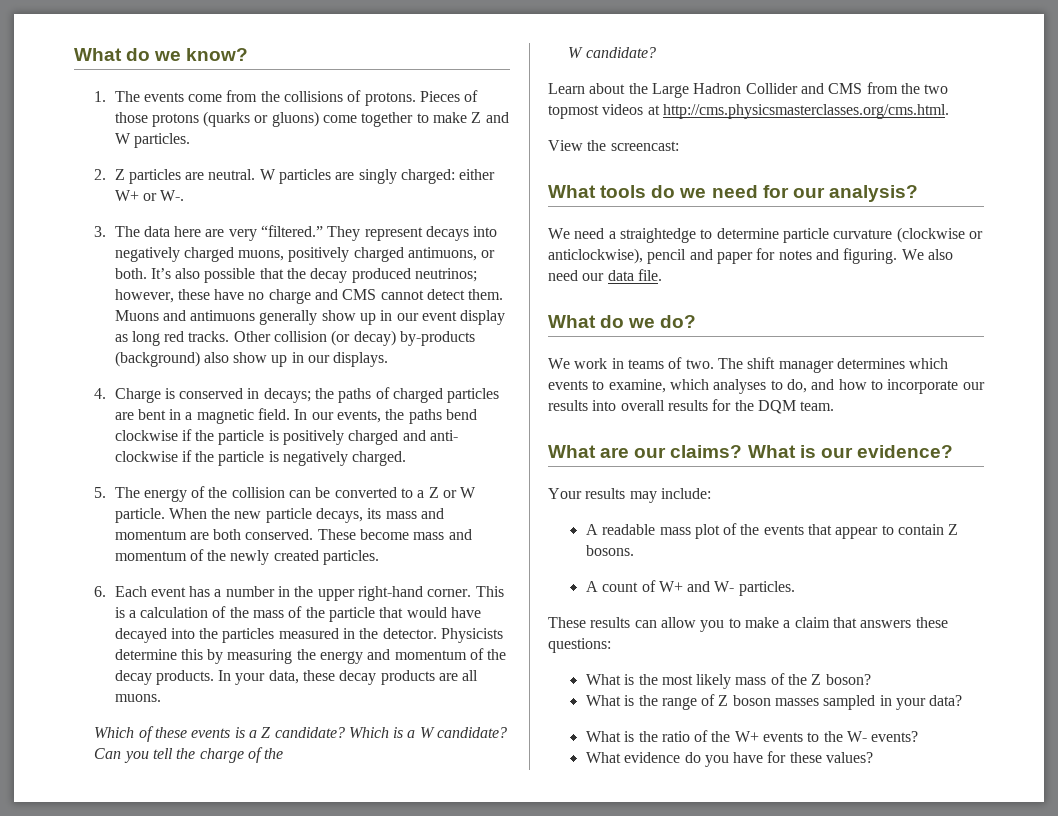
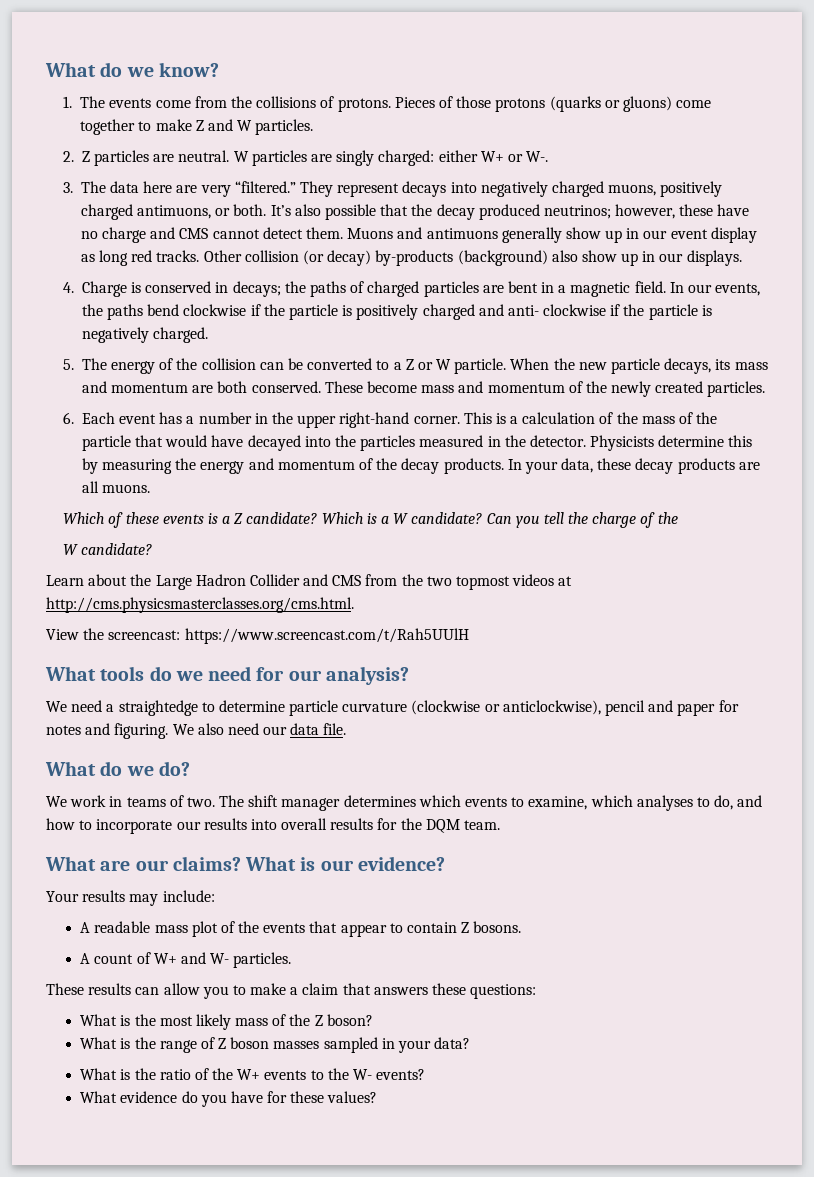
- View the screencast:
+ View the screencast: https://www.screencast.com/t/Rah5UUlH

